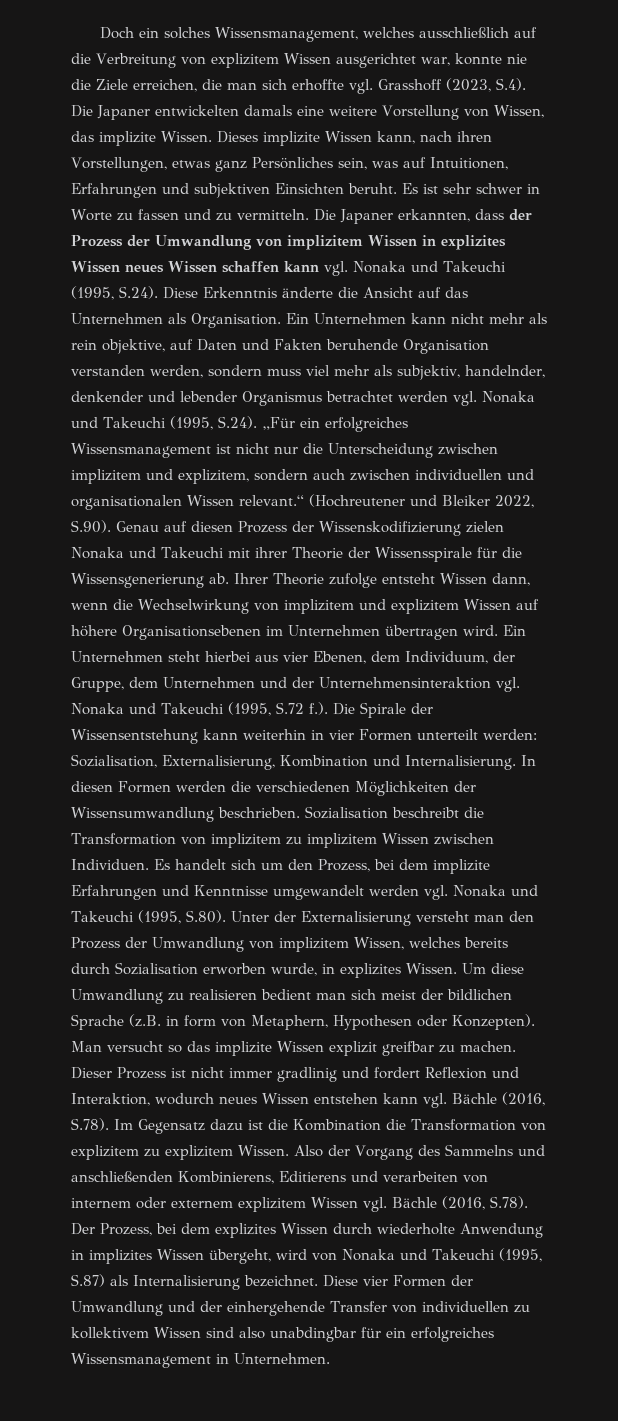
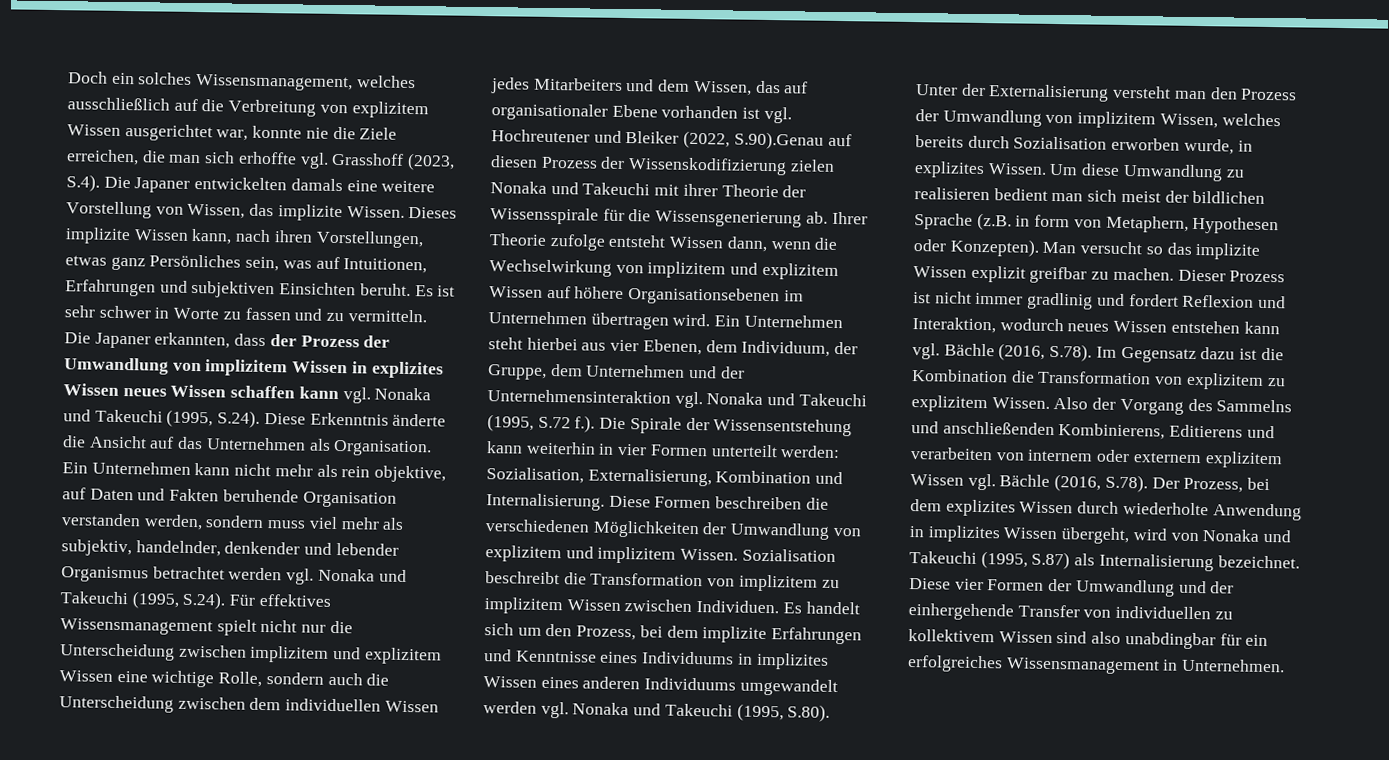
- Ein Unternehmen kann nicht mehr als rein objektive, auf Daten und Fakten beruhende Organisation verstanden werden, sondern muss viel mehr als subjektiv, handelnder, denkender und lebender Organismus betrachtet werden vgl. Nonaka und Takeuchi (1995, S.24). „Für ein erfolgreiches Wissensmanagement ist nicht nur die Unterscheidung zwischen implizitem und explizitem, sondern auch zwischen individuellen und organisationalen Wissen relevant.“ (Hochreutener und Bleiker 2022, S.90). Genau auf diesen Prozess der Wissenskodifizierung zielen Nonaka und Takeuchi mit ihrer Theorie der Wissensspirale für die Wissensgenerierung ab.
+ Ein Unternehmen kann nicht mehr als rein objektive, auf Daten und Fakten beruhende Organisation verstanden werden, sondern muss viel mehr als subjektiv, handelnder, denkender und lebender Organismus betrachtet werden vgl. Nonaka und Takeuchi (1995, S.24). Für effektives Wissensmanagement spielt nicht nur die Unterscheidung zwischen implizitem und explizitem Wissen eine wichtige Rolle, sondern auch die Unterscheidung zwischen dem individuellen Wissen jedes Mitarbeiters und dem Wissen, das auf organisationaler Ebene vorhanden ist vgl. Hochreutener und Bleiker (2022, S.90).Genau auf diesen Prozess der Wissenskodifizierung zielen Nonaka und Takeuchi mit ihrer Theorie der Wissensspirale für die Wissensgenerierung ab.
- In diesen Formen werden die verschiedenen Möglichkeiten der Wissensumwandlung beschrieben.
+ Diese Formen beschreiben die verschiedenen Möglichkeiten der Umwandlung von explizitem und implizitem Wissen.
- Es handelt sich um den Prozess, bei dem implizite Erfahrungen und Kenntnisse umgewandelt werden vgl. Nonaka und Takeuchi (1995, S.80). Unter der Externalisierung versteht man den Prozess der Umwandlung von implizitem Wissen, welches bereits durch Sozialisation erworben wurde, in explizites Wissen.
+ Es handelt sich um den Prozess, bei dem implizite Erfahrungen und Kenntnisse eines Individuums in implizites Wissen eines anderen Individuums umgewandelt werden vgl. Nonaka und Takeuchi (1995, S.80). Unter der Externalisierung versteht man den Prozess der Umwandlung von implizitem Wissen, welches bereits durch Sozialisation erworben wurde, in explizites Wissen.

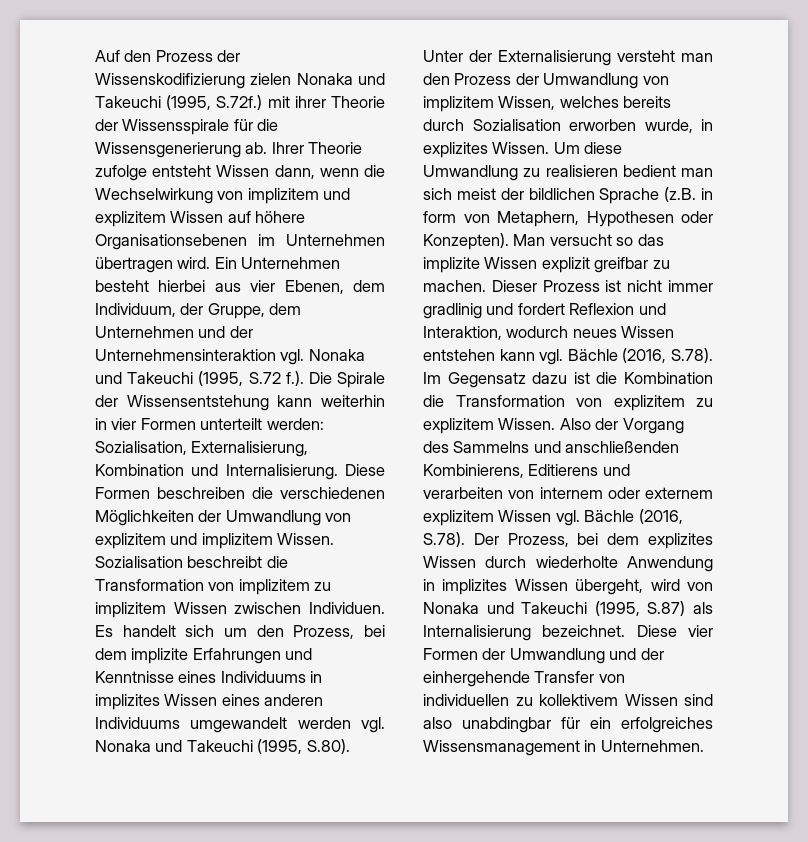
- Doch ein solches Wissensmanagement, welches ausschließlich auf die Verbreitung von explizitem Wissen ausgerichtet war, konnte nie die Ziele erreichen, die man sich erhoffte vgl. Grasshoff (2023, S.4). Die Japaner entwickelten damals eine weitere Vorstellung von Wissen, das implizite Wissen. Dieses implizite Wissen kann, nach ihren Vorstellungen, etwas ganz Persönliches sein, was auf Intuitionen, Erfahrungen und subjektiven Einsichten beruht. Es ist sehr schwer in Worte zu fassen und zu vermitteln. Die Japaner erkannten, dass der Prozess der Umwandlung von implizitem Wissen in explizites Wissen neues Wissen schaffen kann vgl. Nonaka und Takeuchi (1995, S.24). Diese Erkenntnis änderte die Ansicht auf das Unternehmen als Organisation. Ein Unternehmen kann nicht mehr als rein objektive, auf Daten und Fakten beruhende Organisation verstanden werden, sondern muss viel mehr als subjektiv, handelnder, denkender und lebender Organismus betrachtet werden vgl. Nonaka und Takeuchi (1995, S.24). Für effektives Wissensmanagement spielt nicht nur die Unterscheidung zwischen implizitem und explizitem Wissen eine wichtige Rolle, sondern auch die Unterscheidung zwischen dem individuellen Wissen jedes Mitarbeiters und dem Wissen, das auf organisationaler Ebene vorhanden ist vgl. Hochreutener und Bleiker (2022, S.90).Genau auf diesen Prozess der Wissenskodifizierung zielen Nonaka und Takeuchi mit ihrer Theorie der Wissensspirale für die Wissensgenerierung ab.
+ Auf den Prozess der Wissenskodifizierung zielen Nonaka und Takeuchi (1995, S.72f.) mit ihrer Theorie der Wissensspirale für die Wissensgenerierung ab.
- Ein Unternehmen steht hierbei aus vier Ebenen, dem Individuum, der Gruppe, dem Unternehmen und der Unternehmensinteraktion vgl. Nonaka und Takeuchi (1995, S.72 f.). Die Spirale der Wissensentstehung kann weiterhin in vier Formen unterteilt werden: Sozialisation, Externalisierung, Kombination und Internalisierung.
+ Ein Unternehmen besteht hierbei aus vier Ebenen, dem Individuum, der Gruppe, dem Unternehmen und der Unternehmensinteraktion vgl. Nonaka und Takeuchi (1995, S.72 f.). Die Spirale der Wissensentstehung kann weiterhin in vier Formen unterteilt werden: Sozialisation, Externalisierung, Kombination und Internalisierung.

